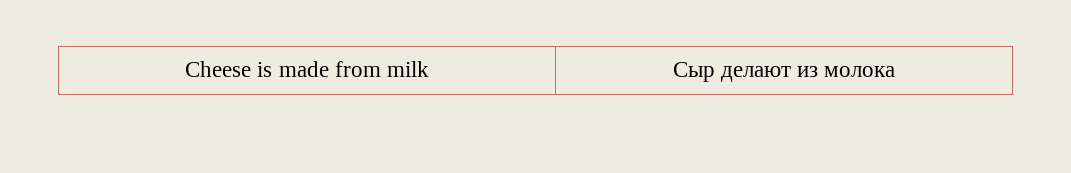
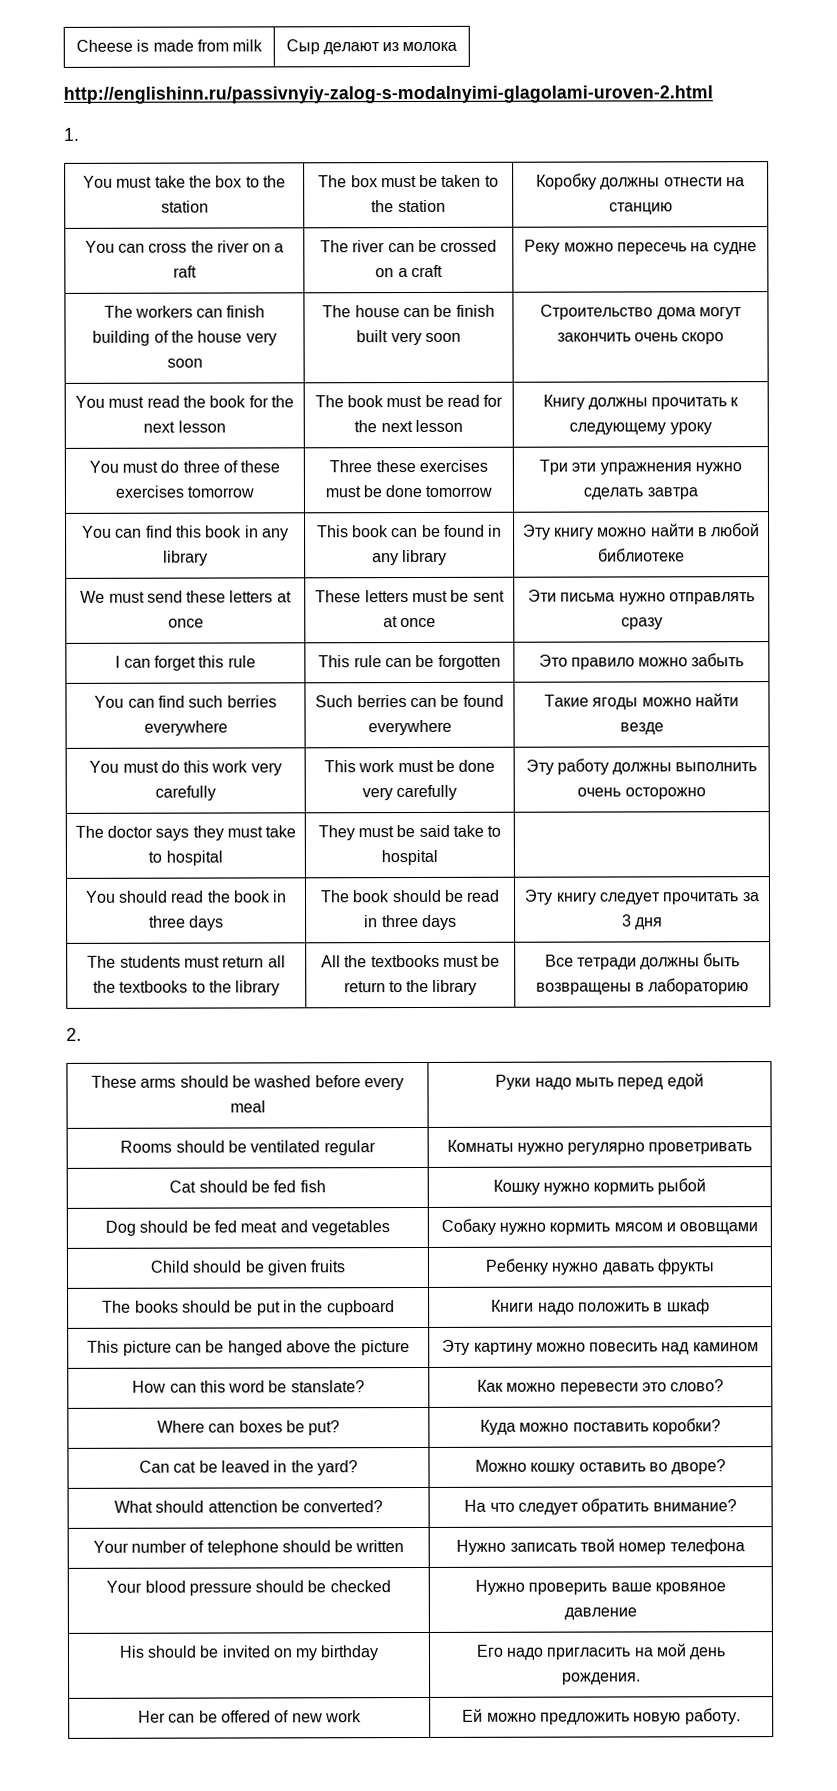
+ http://englishinn.ru/passivnyiy-zalog-s-modalnyimi-glagolami-uroven-2.html
+ 1.
+ You must take the box to the station | The box must be taken to the station | Коробку должны отнести на станцию
+ You can cross the river on a raft | The river can be crossed on a craft | Реку можно пересечь на судне
+ The workers can finish building of the house very soon | The house can be finish built very soon | Строительство дома могут закончить очень скоро
+ You must read the book for the next lesson | The book must be read for the next lesson | Книгу должны прочитать к следующему уроку
+ You must do three of these exercises tomorrow | Three these exercises must be done tomorrow | Три эти упражнения нужно сделать завтра
+ You can find this book in any library | This book can be found in any library | Эту книгу можно найти в любой библиотеке
+ We must send these letters at once | These letters must be sent at once | Эти письма нужно отправлять сразу
+ I can forget this rule | This rule can be forgotten | Это правило можно забыть
+ You can find such berries everywhere | Such berries can be found everywhere | Такие ягоды можно найти везде
+ You must do this work very carefully | This work must be done very carefully | Эту работу должны выполнить очень осторожно
+ The doctor says they must take to hospital | They must be said take to hospital |
+ You should read the book in three days | The book should be read in three days | Эту книгу следует прочитать за 3 дня
+ The students must return all the textbooks to the library | All the textbooks must be return to the library | Все тетради должны быть возвращены в лабораторию
+ 2.
+ These arms should be washed before every meal | Руки надо мыть перед едой
+ Rooms should be ventilated regular | Комнаты нужно регулярно проветривать
+ Cat should be fed fish | Кошку нужно кормить рыбой
+ Dog should be fed meat and vegetables | Собаку нужно кормить мясом и ововщами
+ Child should be given fruits | Ребенку нужно давать фрукты
+ The books should be put in the cupboard | Книги надо положить в шкаф
+ This picture can be hanged above the picture | Эту картину можно повесить над камином
+ How can this word be stanslate? | Как можно перевести это слово?
+ Where can boxes be put? | Куда можно поставить коробки?
+ Can cat be leaved in the yard? | Можно кошку оставить во дворе?
+ What should attenction be converted? | На что следует обратить внимание?
+ Your number of telephone should be written | Нужно записать твой номер телефона
+ Your blood pressure should be checked | Нужно проверить ваше кровяное давление
+ His should be invited on my birthday | Его надо пригласить на мой день рождения.
+ Her can be offered of new work | Ей можно предложить новую работу.

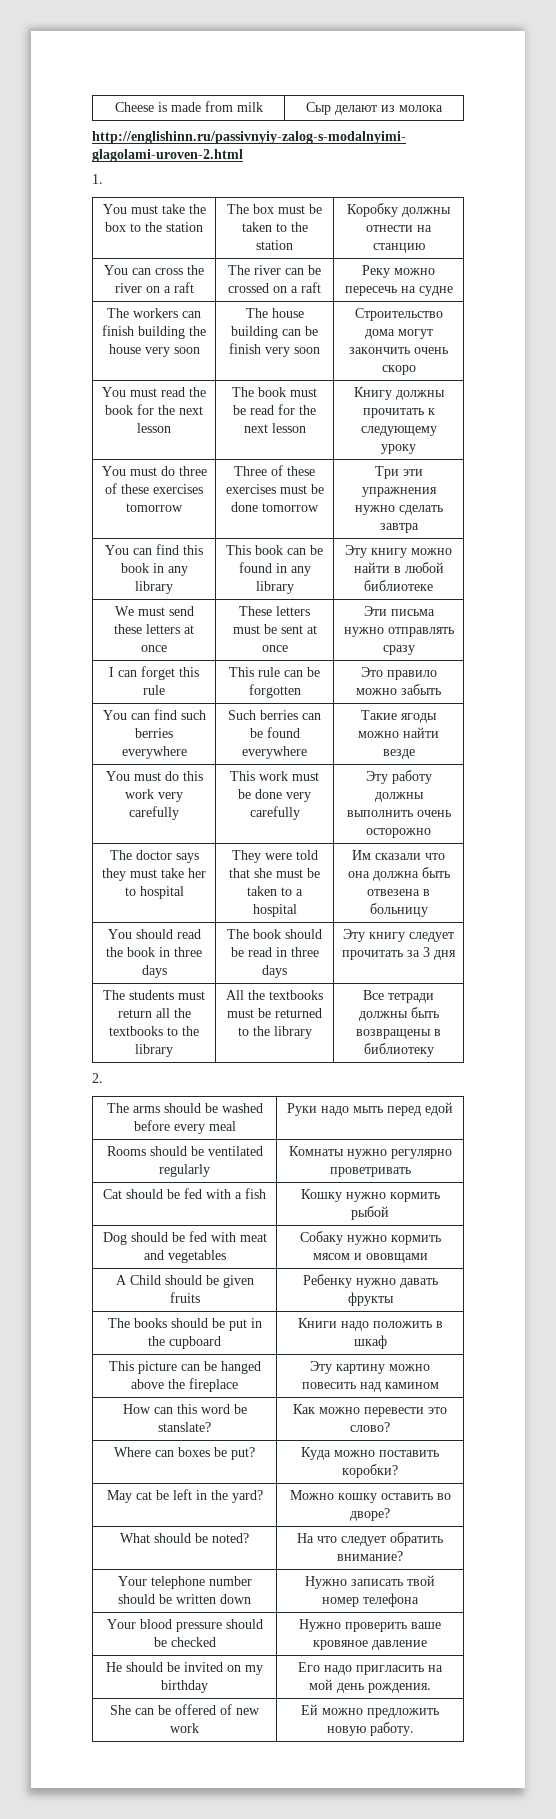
- You can cross the river on a raft | The river can be crossed on a craft | Реку можно пересечь на судне
+ You can cross the river on a raft | The river can be crossed on a raft | Реку можно пересечь на судне
- The workers can finish building of the house very soon | The house can be finish built very soon | Строительство дома могут закончить очень скоро
+ The workers can finish building the house very soon | The house building can be finish very soon | Строительство дома могут закончить очень скоро
- You must do three of these exercises tomorrow | Three these exercises must be done tomorrow | Три эти упражнения нужно сделать завтра
+ You must do three of these exercises tomorrow | Three of these exercises must be done tomorrow | Три эти упражнения нужно сделать завтра
- The doctor says they must take to hospital | They must be said take to hospital |
+ The doctor says they must take her to hospital | They were told that she must be taken to a hospital | Им сказали что она должна быть отвезена в больницу
- The students must return all the textbooks to the library | All the textbooks must be return to the library | Все тетради должны быть возвращены в лабораторию
+ The students must return all the textbooks to the library | All the textbooks must be returned to the library | Все тетради должны быть возвращены в библиотеку
- These arms should be washed before every meal | Руки надо мыть перед едой
+ The arms should be washed before every meal | Руки надо мыть перед едой
- Rooms should be ventilated regular | Комнаты нужно регулярно проветривать
+ Rooms should be ventilated regularly | Комнаты нужно регулярно проветривать
- Cat should be fed fish | Кошку нужно кормить рыбой
+ Cat should be fed with a fish | Кошку нужно кормить рыбой
- Dog should be fed meat and vegetables | Собаку нужно кормить мясом и ововщами
+ Dog should be fed with meat and vegetables | Собаку нужно кормить мясом и ововщами
- Child should be given fruits | Ребенку нужно давать фрукты
+ A Child should be given fruits | Ребенку нужно давать фрукты
- This picture can be hanged above the picture | Эту картину можно повесить над камином
+ This picture can be hanged above the fireplace | Эту картину можно повесить над камином
- Can cat be leaved in the yard? | Можно кошку оставить во дворе?
+ May cat be left in the yard? | Можно кошку оставить во дворе?
- What should attenction be converted? | На что следует обратить внимание?
+ What should be noted? | На что следует обратить внимание?
- Your number of telephone should be written | Нужно записать твой номер телефона
+ Your telephone number should be written down | Нужно записать твой номер телефона
- His should be invited on my birthday | Его надо пригласить на мой день рождения.
+ He should be invited on my birthday | Его надо пригласить на мой день рождения.
- Her can be offered of new work | Ей можно предложить новую работу.
+ She can be offered of new work | Ей можно предложить новую работу.

